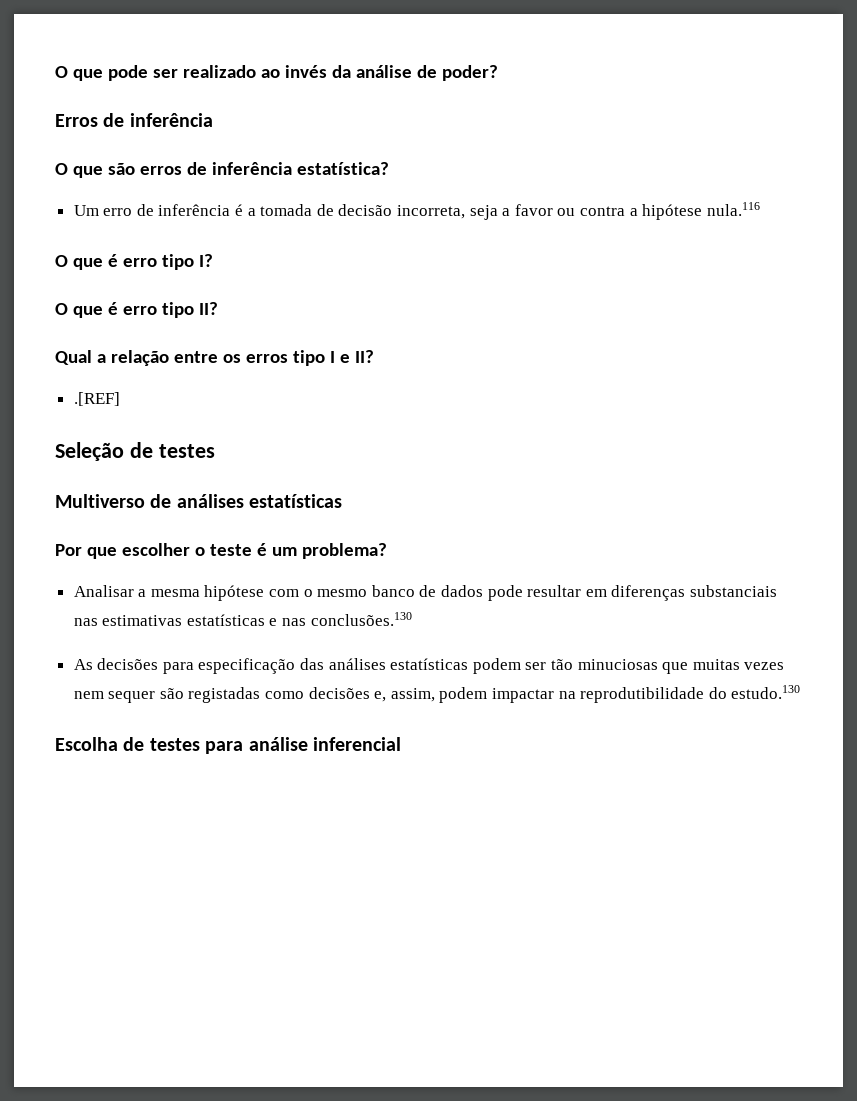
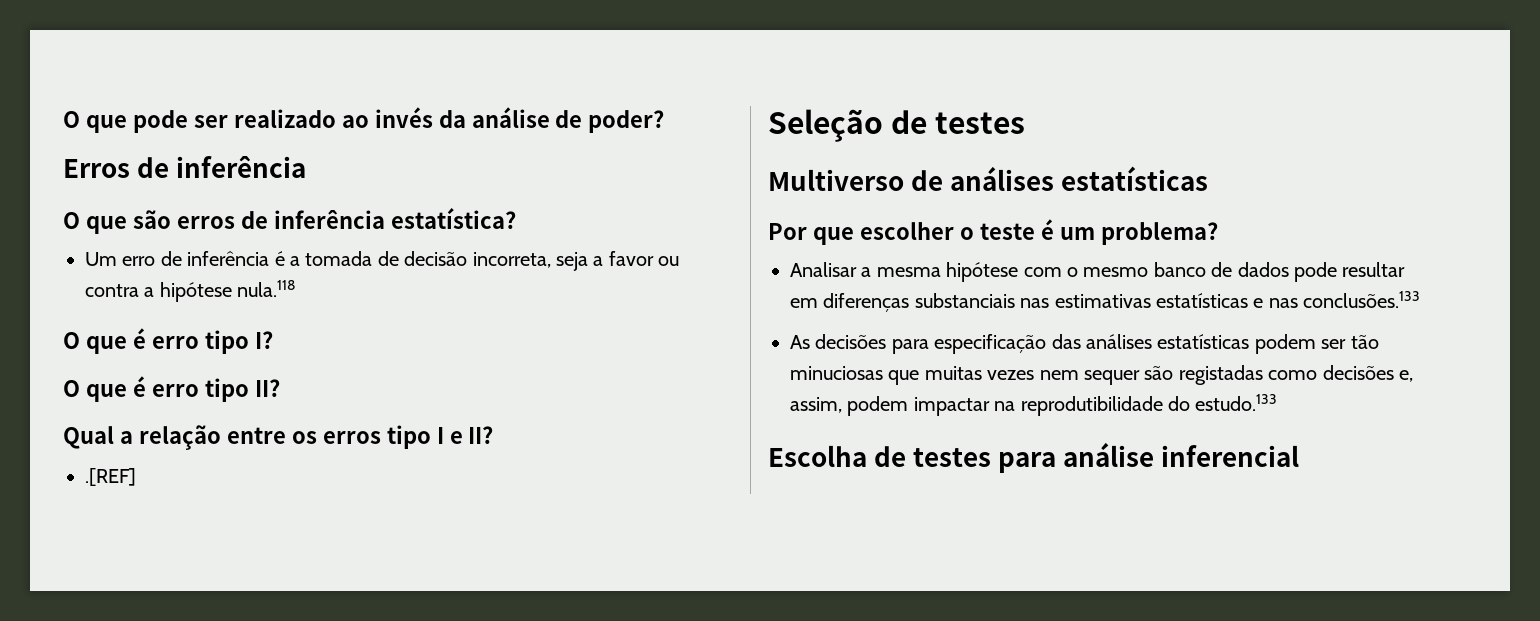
- Um erro de inferência é a tomada de decisão incorreta, seja a favor ou contra a hipótese nula.116
+ Um erro de inferência é a tomada de decisão incorreta, seja a favor ou contra a hipótese nula.118
- Analisar a mesma hipótese com o mesmo banco de dados pode resultar em diferenças substanciais nas estimativas estatísticas e nas conclusões.130
+ Analisar a mesma hipótese com o mesmo banco de dados pode resultar em diferenças substanciais nas estimativas estatísticas e nas conclusões.133
- As decisões para especificação das análises estatísticas podem ser tão minuciosas que muitas vezes nem sequer são registadas como decisões e, assim, podem impactar na reprodutibilidade do estudo.130
+ As decisões para especificação das análises estatísticas podem ser tão minuciosas que muitas vezes nem sequer são registadas como decisões e, assim, podem impactar na reprodutibilidade do estudo.133

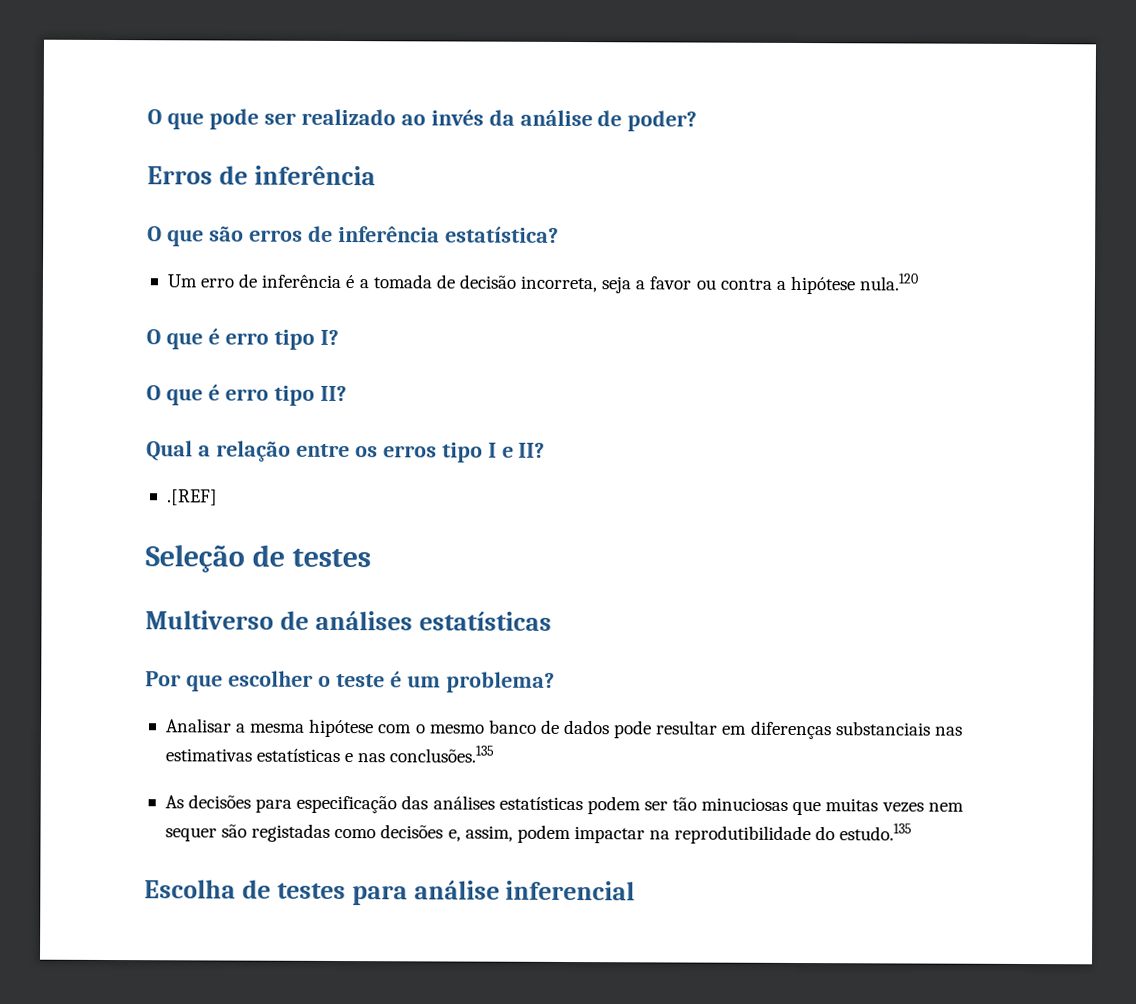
- Um erro de inferência é a tomada de decisão incorreta, seja a favor ou contra a hipótese nula.118
+ Um erro de inferência é a tomada de decisão incorreta, seja a favor ou contra a hipótese nula.120
- Analisar a mesma hipótese com o mesmo banco de dados pode resultar em diferenças substanciais nas estimativas estatísticas e nas conclusões.133
+ Analisar a mesma hipótese com o mesmo banco de dados pode resultar em diferenças substanciais nas estimativas estatísticas e nas conclusões.135
- As decisões para especificação das análises estatísticas podem ser tão minuciosas que muitas vezes nem sequer são registadas como decisões e, assim, podem impactar na reprodutibilidade do estudo.133
+ As decisões para especificação das análises estatísticas podem ser tão minuciosas que muitas vezes nem sequer são registadas como decisões e, assim, podem impactar na reprodutibilidade do estudo.135

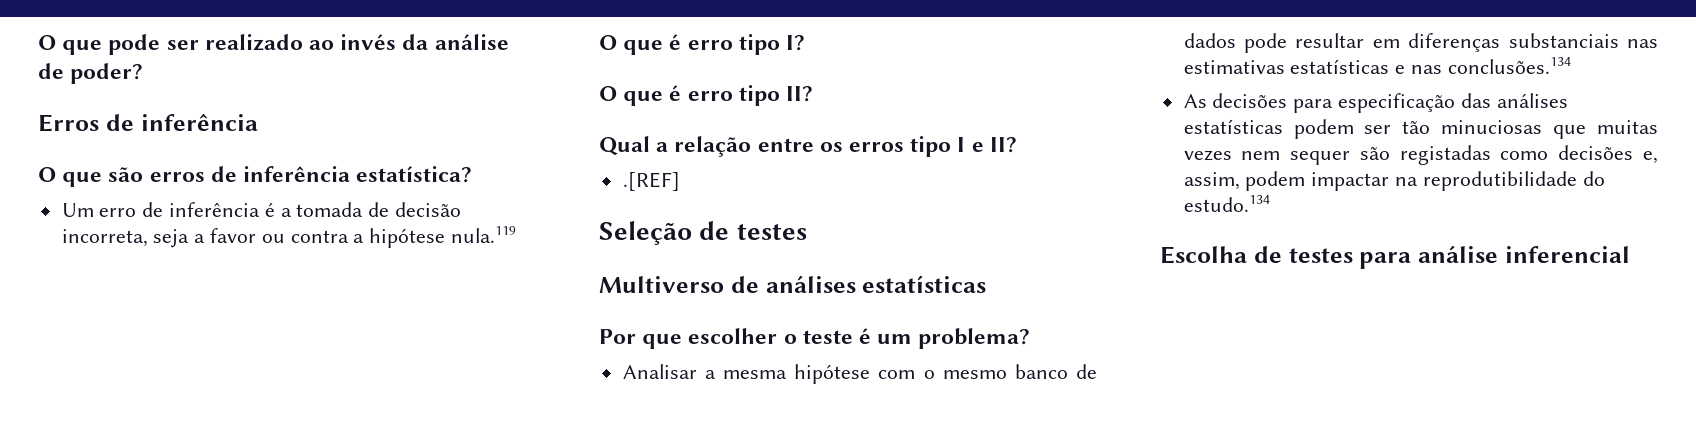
- Um erro de inferência é a tomada de decisão incorreta, seja a favor ou contra a hipótese nula.120
+ Um erro de inferência é a tomada de decisão incorreta, seja a favor ou contra a hipótese nula.119
- Analisar a mesma hipótese com o mesmo banco de dados pode resultar em diferenças substanciais nas estimativas estatísticas e nas conclusões.135
+ Analisar a mesma hipótese com o mesmo banco de dados pode resultar em diferenças substanciais nas estimativas estatísticas e nas conclusões.134
- As decisões para especificação das análises estatísticas podem ser tão minuciosas que muitas vezes nem sequer são registadas como decisões e, assim, podem impactar na reprodutibilidade do estudo.135
+ As decisões para especificação das análises estatísticas podem ser tão minuciosas que muitas vezes nem sequer são registadas como decisões e, assim, podem impactar na reprodutibilidade do estudo.134

